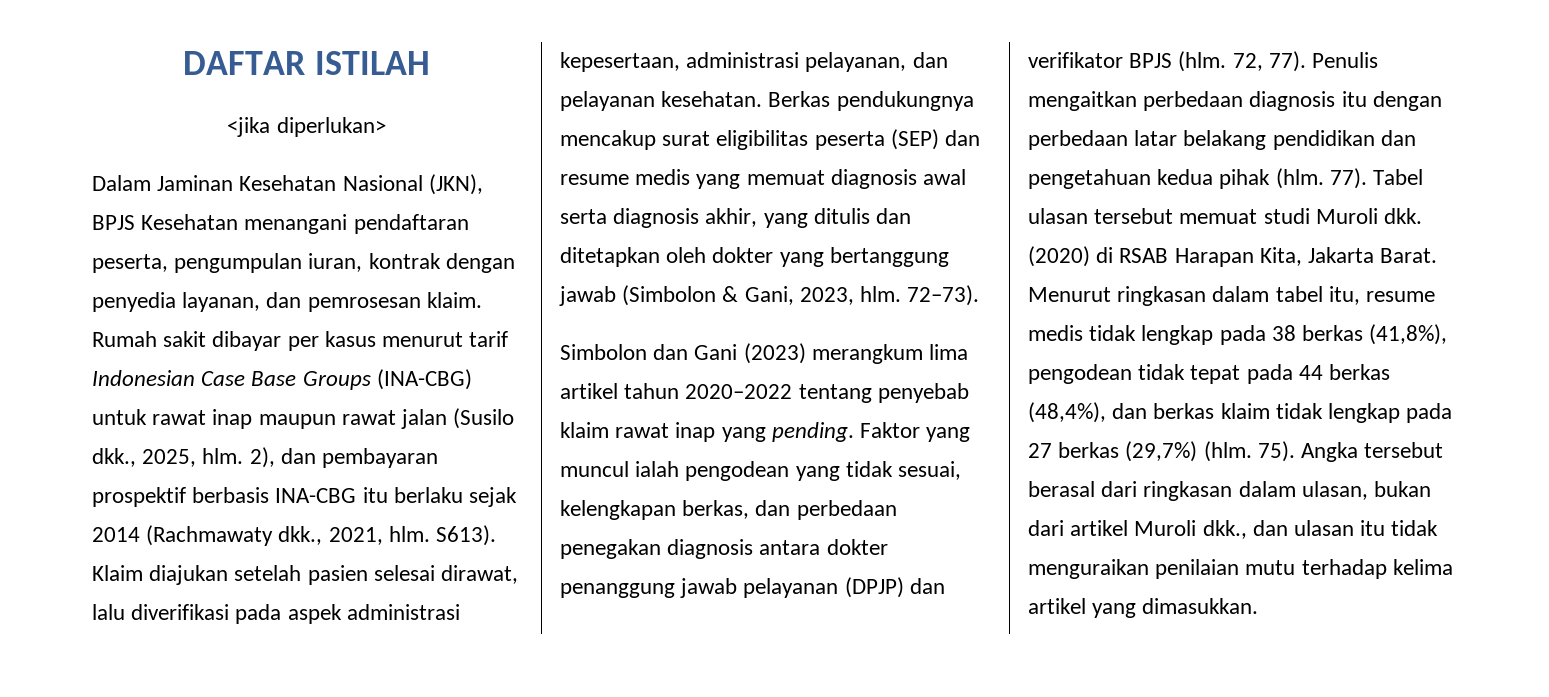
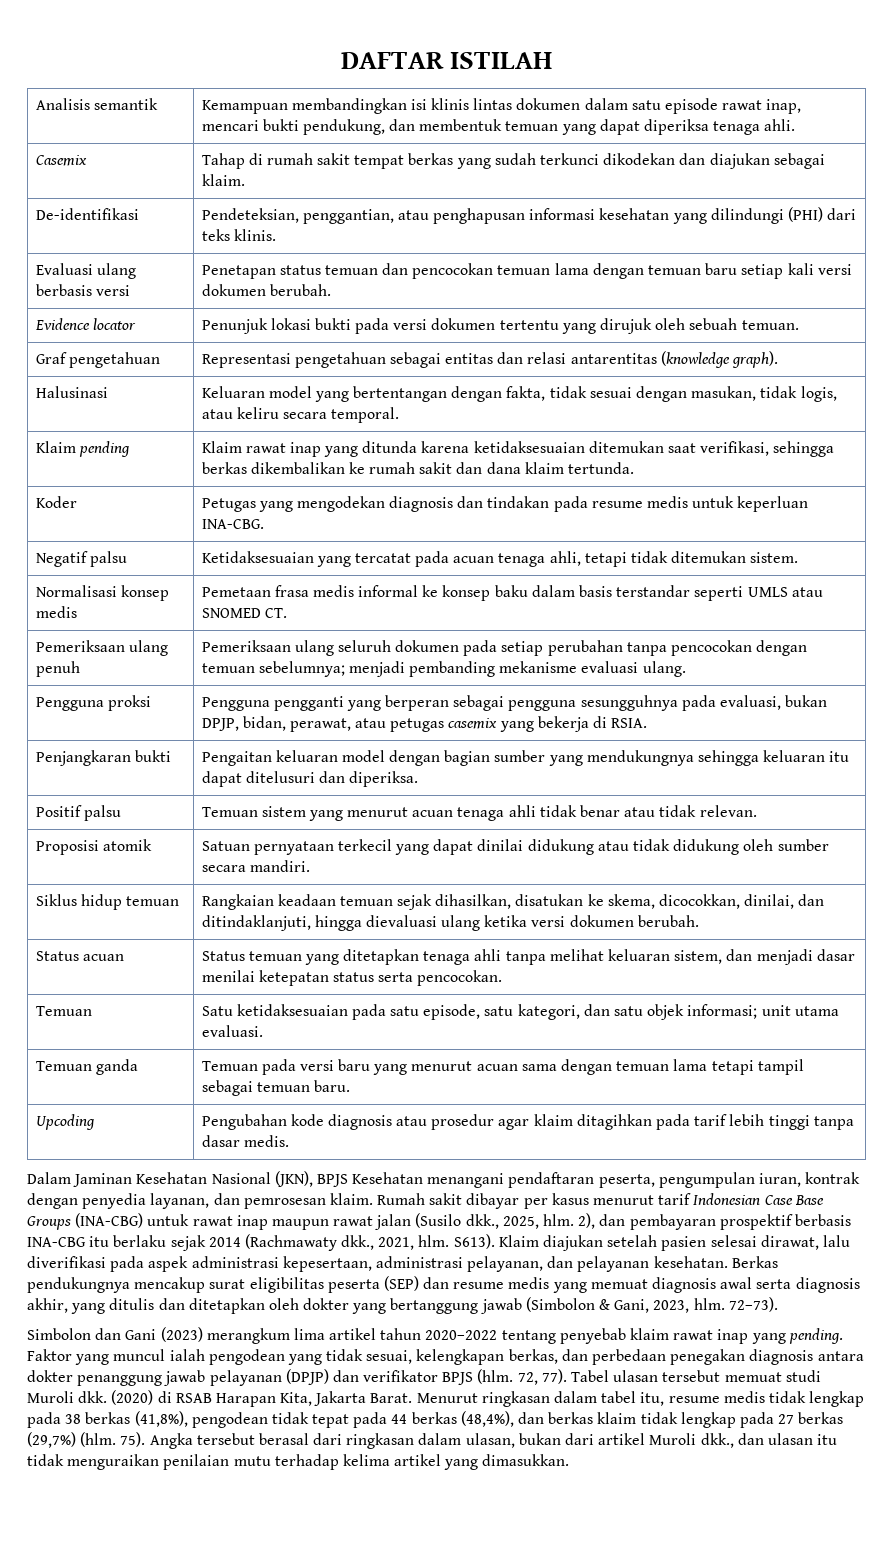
- <jika diperlukan>
+ Analisis semantik | Kemampuan membandingkan isi klinis lintas dokumen dalam satu episode rawat inap, mencari bukti pendukung, dan membentuk temuan yang dapat diperiksa tenaga ahli.
+ Casemix | Tahap di rumah sakit tempat berkas yang sudah terkunci dikodekan dan diajukan sebagai klaim.
+ De-identifikasi | Pendeteksian, penggantian, atau penghapusan informasi kesehatan yang dilindungi (PHI) dari teks klinis.
+ Evaluasi ulang berbasis versi | Penetapan status temuan dan pencocokan temuan lama dengan temuan baru setiap kali versi dokumen berubah.
+ Evidence locator | Penunjuk lokasi bukti pada versi dokumen tertentu yang dirujuk oleh sebuah temuan.
+ Graf pengetahuan | Representasi pengetahuan sebagai entitas dan relasi antarentitas (knowledge graph).
+ Halusinasi | Keluaran model yang bertentangan dengan fakta, tidak sesuai dengan masukan, tidak logis, atau keliru secara temporal.
+ Klaim pending | Klaim rawat inap yang ditunda karena ketidaksesuaian ditemukan saat verifikasi, sehingga berkas dikembalikan ke rumah sakit dan dana klaim tertunda.
+ Koder | Petugas yang mengodekan diagnosis dan tindakan pada resume medis untuk keperluan INA-CBG.
+ Negatif palsu | Ketidaksesuaian yang tercatat pada acuan tenaga ahli, tetapi tidak ditemukan sistem.
+ Normalisasi konsep medis | Pemetaan frasa medis informal ke konsep baku dalam basis terstandar seperti UMLS atau SNOMED CT.
+ Pemeriksaan ulang penuh | Pemeriksaan ulang seluruh dokumen pada setiap perubahan tanpa pencocokan dengan temuan sebelumnya; menjadi pembanding mekanisme evaluasi ulang.
+ Pengguna proksi | Pengguna pengganti yang berperan sebagai pengguna sesungguhnya pada evaluasi, bukan DPJP, bidan, perawat, atau petugas casemix yang bekerja di RSIA.
+ Penjangkaran bukti | Pengaitan keluaran model dengan bagian sumber yang mendukungnya sehingga keluaran itu dapat ditelusuri dan diperiksa.
+ Positif palsu | Temuan sistem yang menurut acuan tenaga ahli tidak benar atau tidak relevan.
+ Proposisi atomik | Satuan pernyataan terkecil yang dapat dinilai didukung atau tidak didukung oleh sumber secara mandiri.
+ Siklus hidup temuan | Rangkaian keadaan temuan sejak dihasilkan, disatukan ke skema, dicocokkan, dinilai, dan ditindaklanjuti, hingga dievaluasi ulang ketika versi dokumen berubah.
+ Status acuan | Status temuan yang ditetapkan tenaga ahli tanpa melihat keluaran sistem, dan menjadi dasar menilai ketepatan status serta pencocokan.
+ Temuan | Satu ketidaksesuaian pada satu episode, satu kategori, dan satu objek informasi; unit utama evaluasi.
+ Temuan ganda | Temuan pada versi baru yang menurut acuan sama dengan temuan lama tetapi tampil sebagai temuan baru.
+ Upcoding | Pengubahan kode diagnosis atau prosedur agar klaim ditagihkan pada tarif lebih tinggi tanpa dasar medis.
- Penulis mengaitkan perbedaan diagnosis itu dengan perbedaan latar belakang pendidikan dan pengetahuan kedua pihak (hlm. 77).

